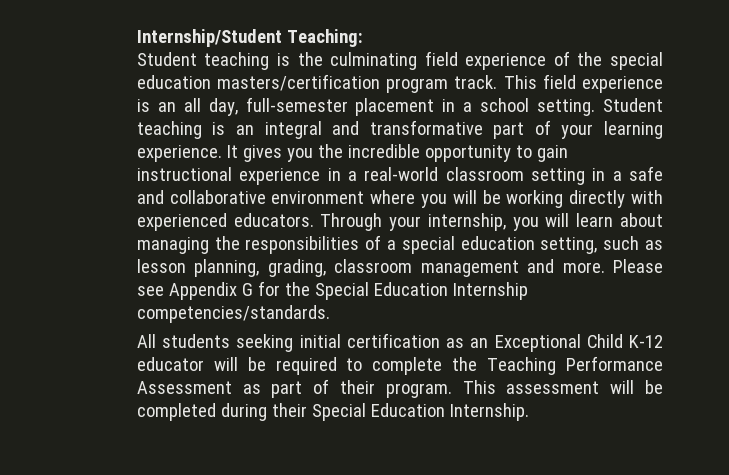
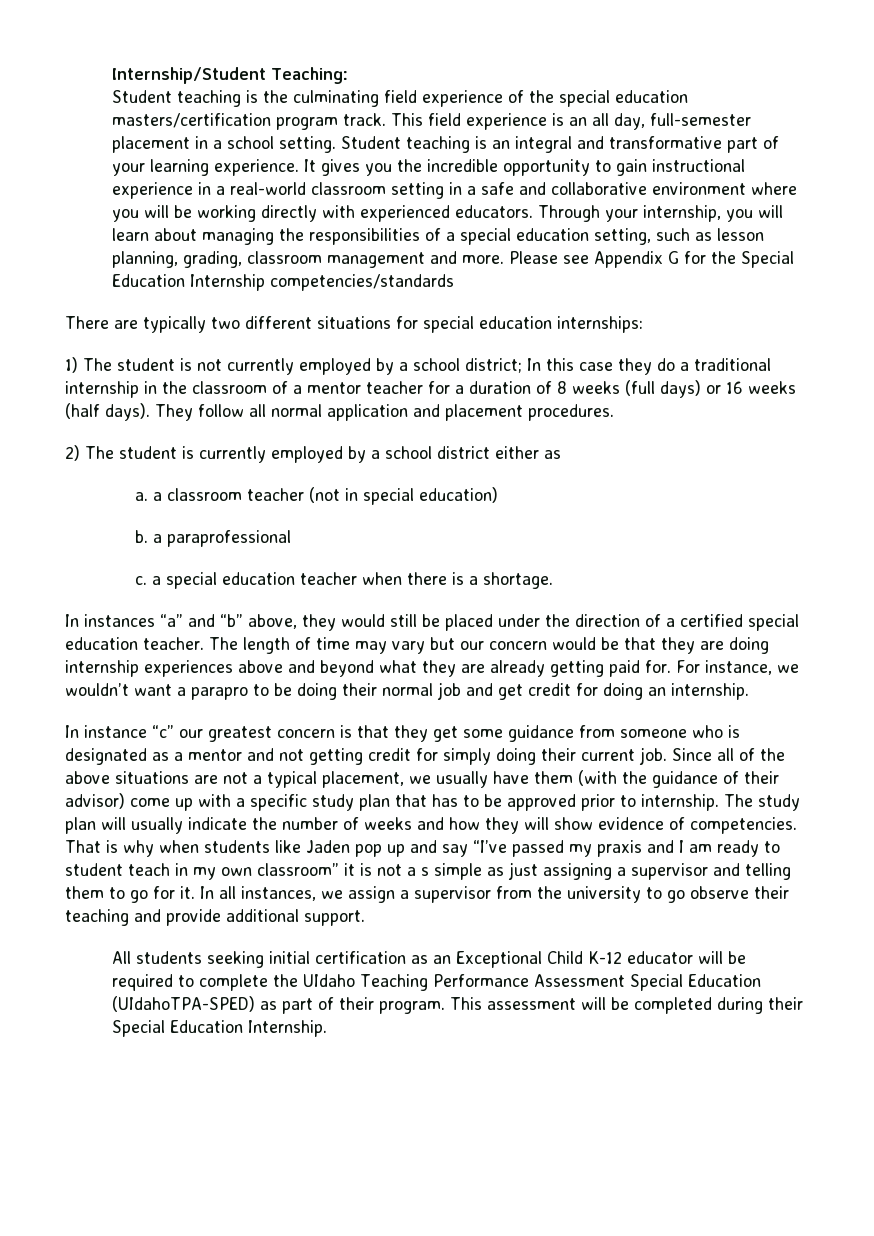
- Please see Appendix G for the Special Education Internship competencies/standards.
+ Please see Appendix G for the Special Education Internship competencies/standards
+ There are typically two different situations for special education internships:
+ 1) The student is not currently employed by a school district; In this case they do a traditional internship in the classroom of a mentor teacher for a duration of 8 weeks (full days) or 16 weeks (half days). They follow all normal application and placement procedures.
+ 2) The student is currently employed by a school district either as
+ a. a classroom teacher (not in special education)
+ b. a paraprofessional
+ c. a special education teacher when there is a shortage.
+ In instances “a” and “b” above, they would still be placed under the direction of a certified special education teacher. The length of time may vary but our concern would be that they are doing internship experiences above and beyond what they are already getting paid for. For instance, we wouldn’t want a parapro to be doing their normal job and get credit for doing an internship.
+ In instance “c” our greatest concern is that they get some guidance from someone who is designated as a mentor and not getting credit for simply doing their current job. Since all of the above situations are not a typical placement, we usually have them (with the guidance of their advisor) come up with a specific study plan that has to be approved prior to internship. The study plan will usually indicate the number of weeks and how they will show evidence of competencies. That is why when students like Jaden pop up and say “I’ve passed my praxis and I am ready to student teach in my own classroom” it is not a s simple as just assigning a supervisor and telling them to go for it. In all instances, we assign a supervisor from the university to go observe their teaching and provide additional support.
- All students seeking initial certification as an Exceptional Child K-12 educator will be required to complete the Teaching Performance Assessment as part of their program.
+ All students seeking initial certification as an Exceptional Child K-12 educator will be required to complete the UIdaho Teaching Performance Assessment Special Education (UIdahoTPA-SPED) as part of their program.

